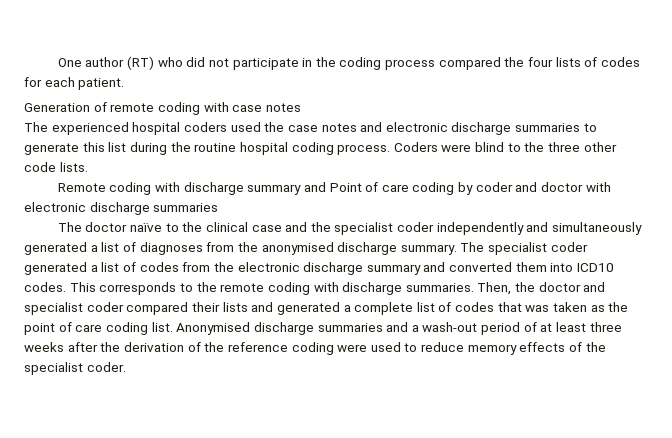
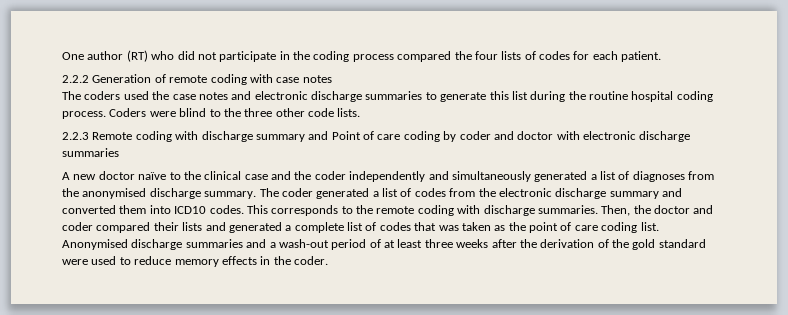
- Generation of remote coding with case notes
+ 2.2.2 Generation of remote coding with case notes
- The experienced hospital coders used the case notes and electronic discharge summaries to generate this list during the routine hospital coding process.
+ The coders used the case notes and electronic discharge summaries to generate this list during the routine hospital coding process.
- Remote coding with discharge summary and Point of care coding by coder and doctor with electronic discharge summaries
+ 2.2.3 Remote coding with discharge summary and Point of care coding by coder and doctor with electronic discharge summaries
- The doctor naïve to the clinical case and the specialist coder independently and simultaneously generated a list of diagnoses from the anonymised discharge summary.
+ A new doctor naïve to the clinical case and the coder independently and simultaneously generated a list of diagnoses from the anonymised discharge summary.
- The specialist coder generated a list of codes from the electronic discharge summary and converted them into ICD10 codes.
+ The coder generated a list of codes from the electronic discharge summary and converted them into ICD10 codes.
- Then, the doctor and specialist coder compared their lists and generated a complete list of codes that was taken as the point of care coding list.
+ Then, the doctor and coder compared their lists and generated a complete list of codes that was taken as the point of care coding list.
- Anonymised discharge summaries and a wash-out period of at least three weeks after the derivation of the reference coding were used to reduce memory effects of the specialist coder.
+ Anonymised discharge summaries and a wash-out period of at least three weeks after the derivation of the gold standard were used to reduce memory effects in the coder.

